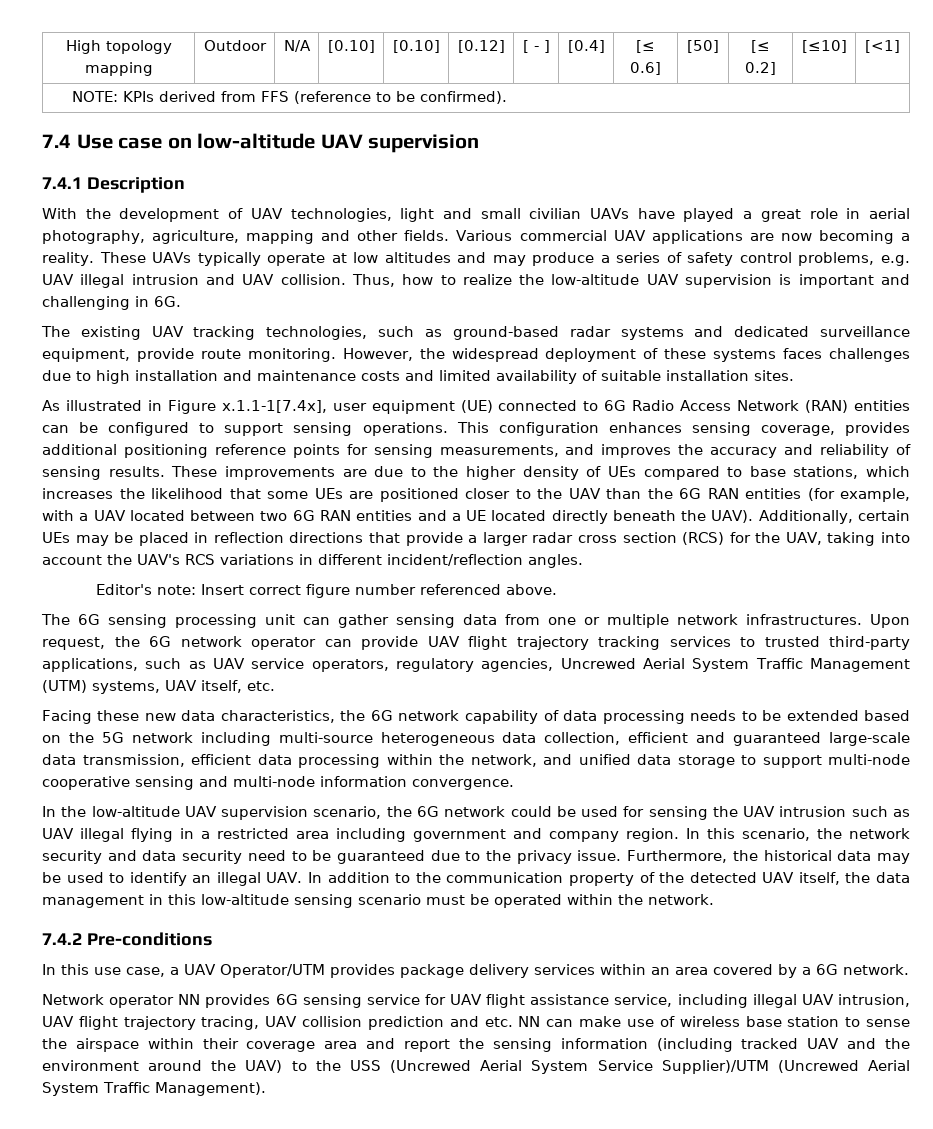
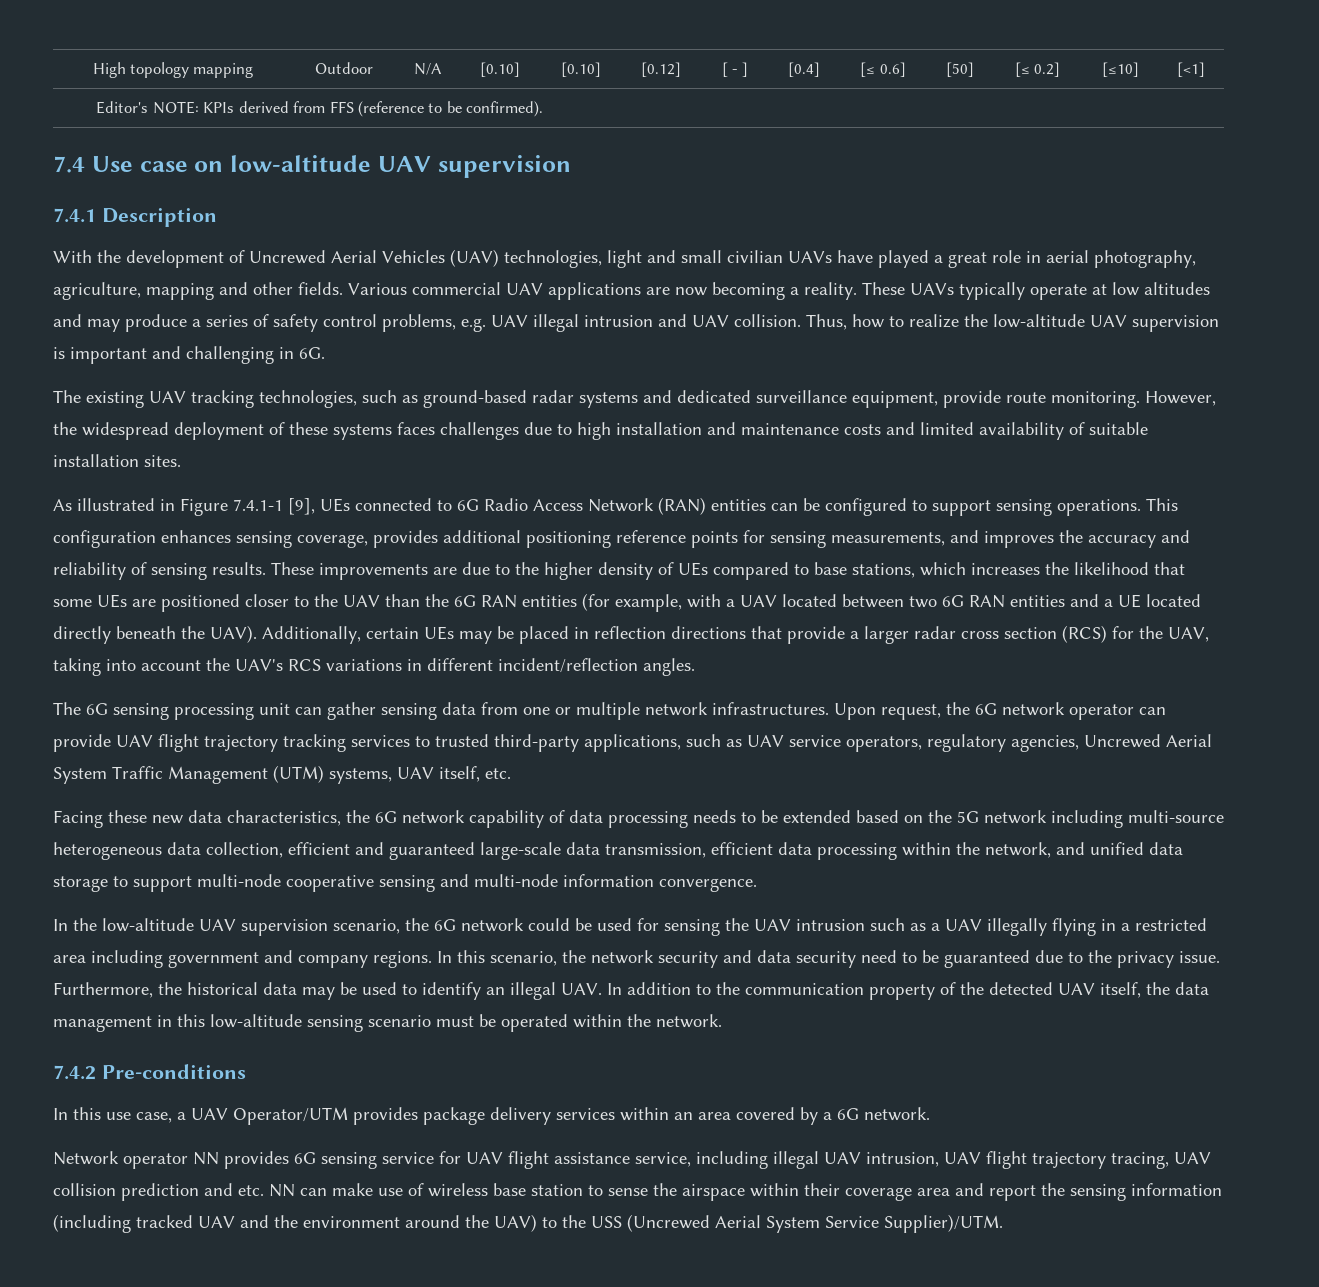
- NOTE: KPIs derived from FFS (reference to be confirmed).
+ Editor's NOTE: KPIs derived from FFS (reference to be confirmed).
- With the development of UAV technologies, light and small civilian UAVs have played a great role in aerial photography, agriculture, mapping and other fields.
+ With the development of Uncrewed Aerial Vehicles (UAV) technologies, light and small civilian UAVs have played a great role in aerial photography, agriculture, mapping and other fields.
- As illustrated in Figure x.1.1-1[7.4x], user equipment (UE) connected to 6G Radio Access Network (RAN) entities can be configured to support sensing operations.
+ As illustrated in Figure 7.4.1-1 [9], UEs connected to 6G Radio Access Network (RAN) entities can be configured to support sensing operations.
- Editor's note: Insert correct figure number referenced above.
- In the low-altitude UAV supervision scenario, the 6G network could be used for sensing the UAV intrusion such as UAV illegal flying in a restricted area including government and company region.
+ In the low-altitude UAV supervision scenario, the 6G network could be used for sensing the UAV intrusion such as a UAV illegally flying in a restricted area including government and company regions.
- Network operator NN provides 6G sensing service for UAV flight assistance service, including illegal UAV intrusion, UAV flight trajectory tracing, UAV collision prediction and etc. NN can make use of wireless base station to sense the airspace within their coverage area and report the sensing information (including tracked UAV and the environment around the UAV) to the USS (Uncrewed Aerial System Service Supplier)/UTM (Uncrewed Aerial System Traffic Management).
+ Network operator NN provides 6G sensing service for UAV flight assistance service, including illegal UAV intrusion, UAV flight trajectory tracing, UAV collision prediction and etc. NN can make use of wireless base station to sense the airspace within their coverage area and report the sensing information (including tracked UAV and the environment around the UAV) to the USS (Uncrewed Aerial System Service Supplier)/UTM.

